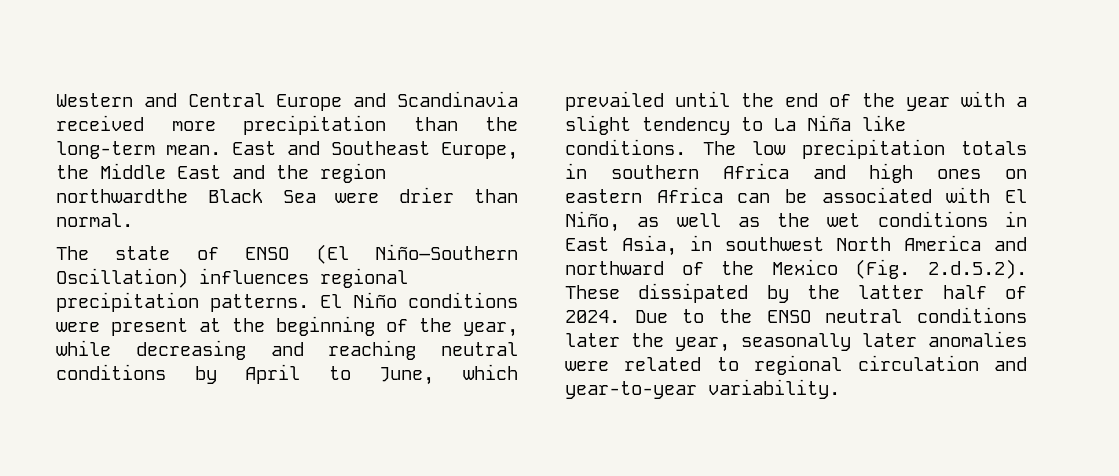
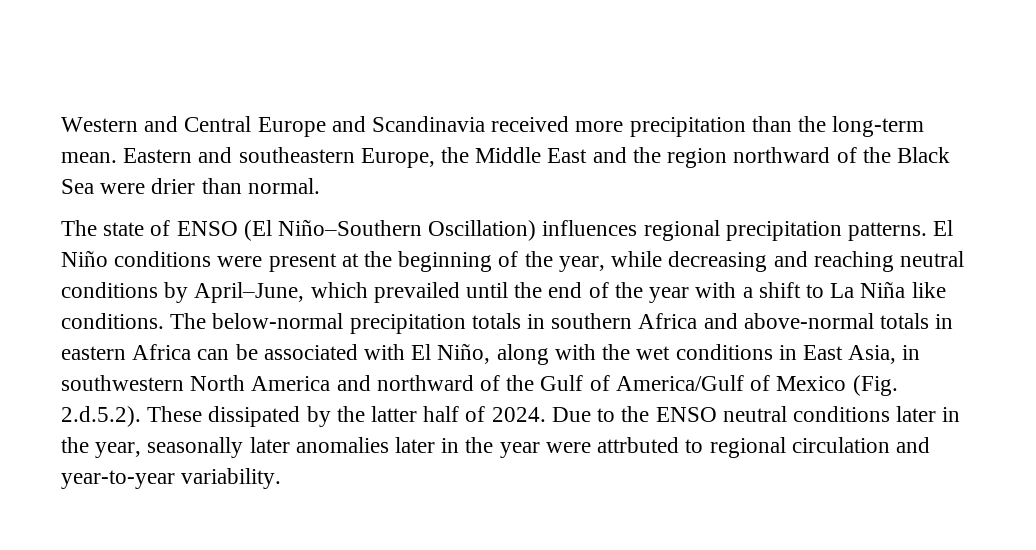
- East and Southeast Europe, the Middle East and the region northwardthe Black Sea were drier than normal.
+ Eastern and southeastern Europe, the Middle East and the region northward of the Black Sea were drier than normal.
- El Niño conditions were present at the beginning of the year, while decreasing and reaching neutral conditions by April to June, which prevailed until the end of the year with a slight tendency to La Niña like conditions.
+ El Niño conditions were present at the beginning of the year, while decreasing and reaching neutral conditions by April–June, which prevailed until the end of the year with a shift to La Niña like conditions.
- The low precipitation totals in southern Africa and high ones on eastern Africa can be associated with El Niño, as well as the wet conditions in East Asia, in southwest North America and northward of the Mexico (Fig. 2.d.5.2). These dissipated by the latter half of 2024.
+ The below-normal precipitation totals in southern Africa and above-normal totals in eastern Africa can be associated with El Niño, along with the wet conditions in East Asia, in southwestern North America and northward of the Gulf of America/Gulf of Mexico (Fig. 2.d.5.2). These dissipated by the latter half of 2024.
- Due to the ENSO neutral conditions later the year, seasonally later anomalies were related to regional circulation and year-to-year variability.
+ Due to the ENSO neutral conditions later in the year, seasonally later anomalies later in the year were attrbuted to regional circulation and year-to-year variability.

